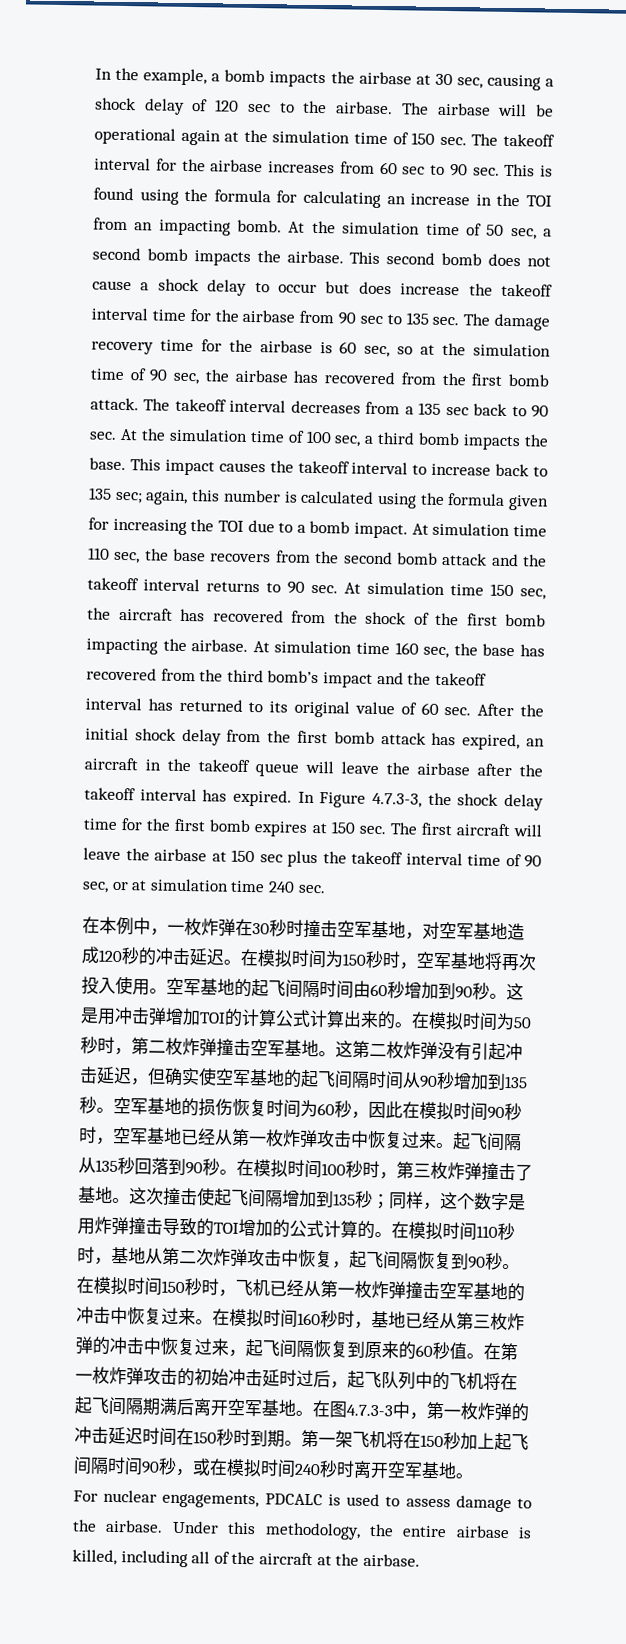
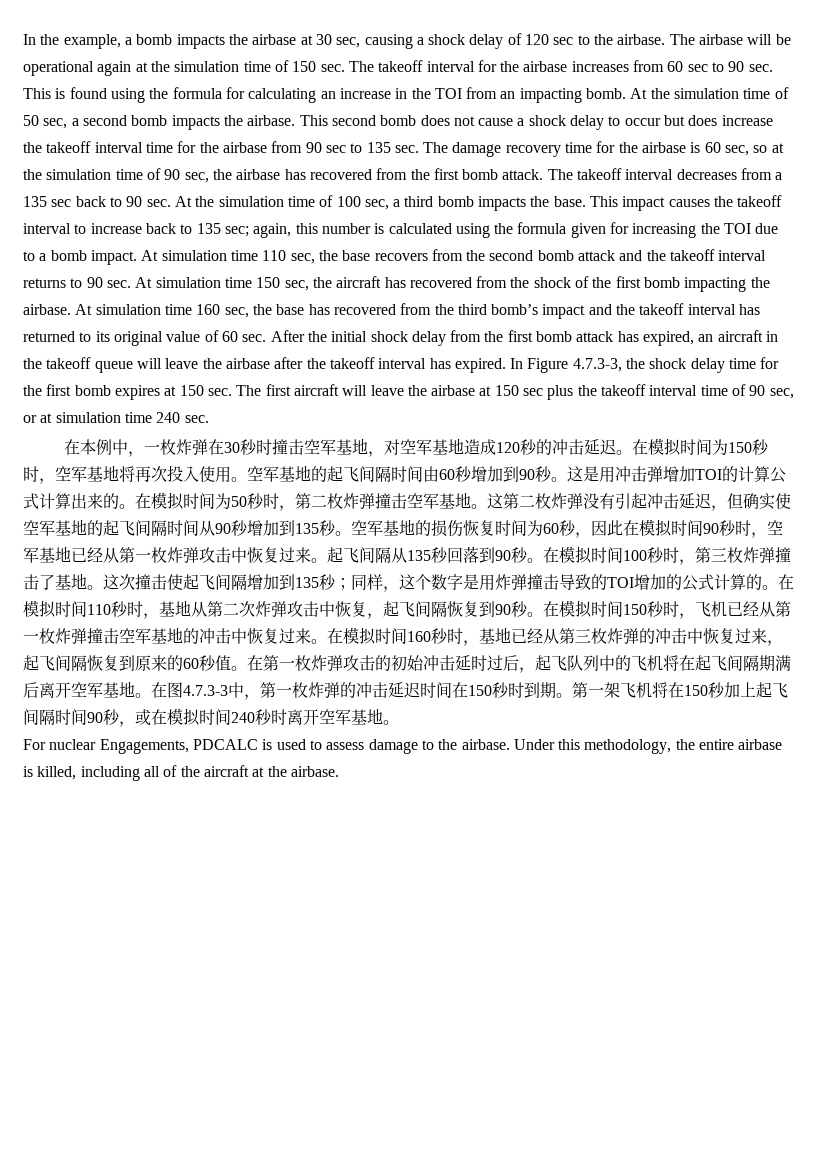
- For nuclear engagements, PDCALC is used to assess damage to the airbase.
+ For nuclear Engagements, PDCALC is used to assess damage to the airbase.

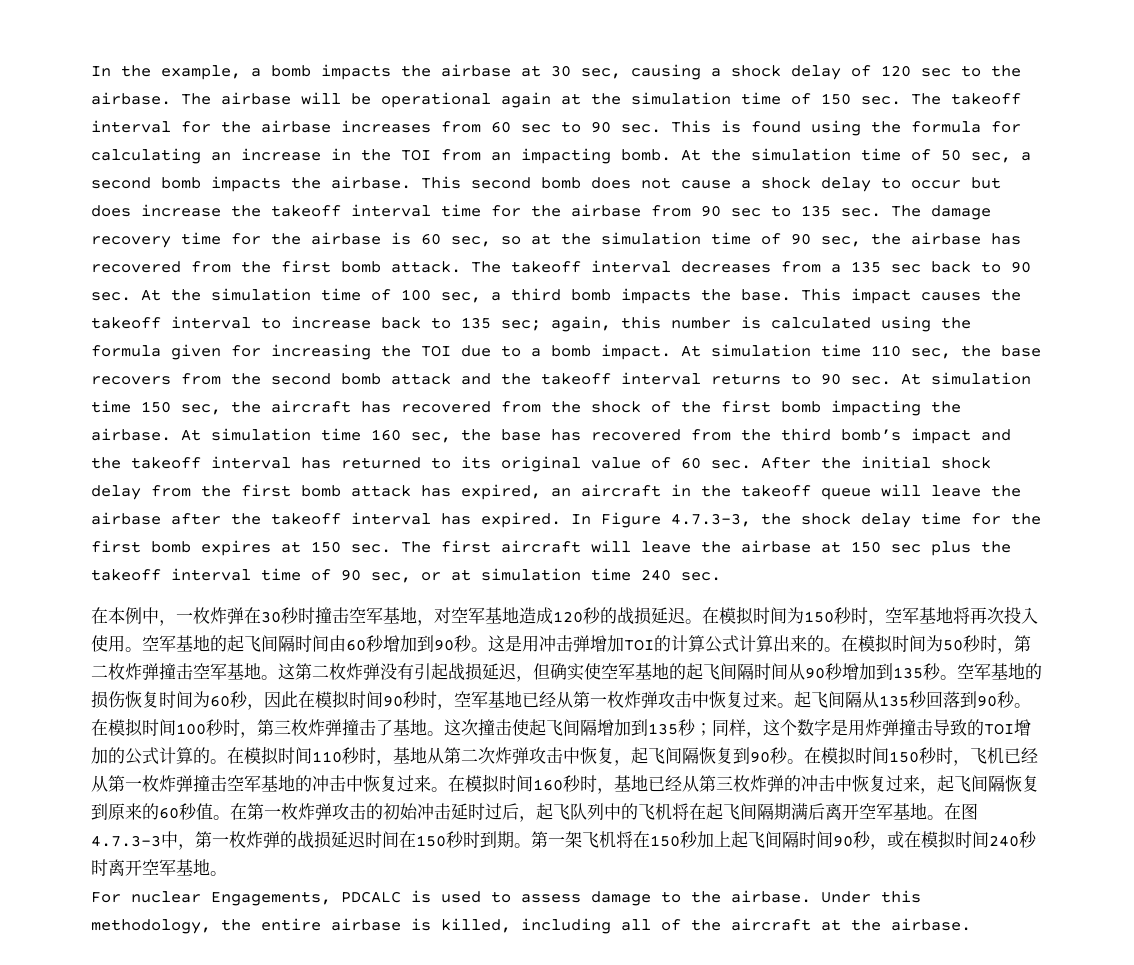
- 在本例中，一枚炸弹在30秒时撞击空军基地，对空军基地造成120秒的冲击延迟。
+ 在本例中，一枚炸弹在30秒时撞击空军基地，对空军基地造成120秒的战损延迟。
- 这第二枚炸弹没有引起冲击延迟，但确实使空军基地的起飞间隔时间从90秒增加到135秒。
+ 这第二枚炸弹没有引起战损延迟，但确实使空军基地的起飞间隔时间从90秒增加到135秒。
- 在图4.7.3-3中，第一枚炸弹的冲击延迟时间在150秒时到期。
+ 在图4.7.3-3中，第一枚炸弹的战损延迟时间在150秒时到期。

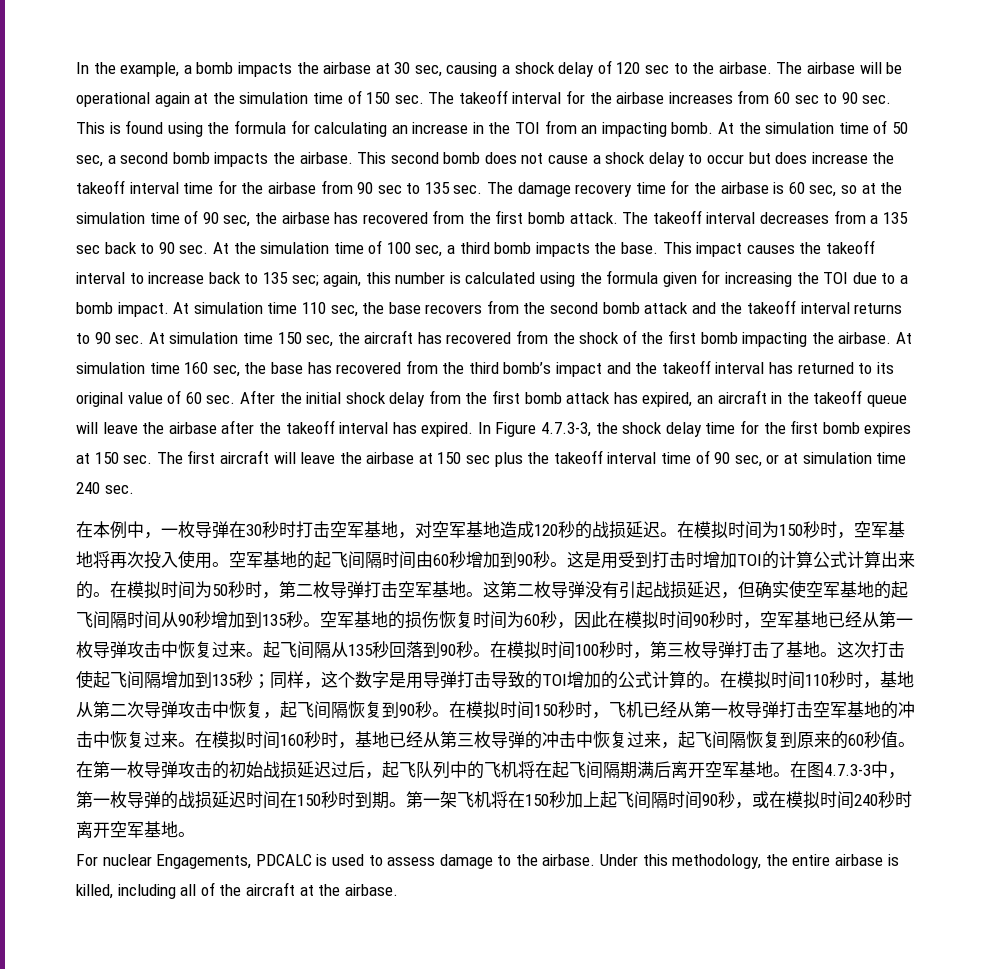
- 在本例中，一枚炸弹在30秒时撞击空军基地，对空军基地造成120秒的战损延迟。
+ 在本例中，一枚导弹在30秒时打击空军基地，对空军基地造成120秒的战损延迟。
- 这是用冲击弹增加TOI的计算公式计算出来的。
+ 这是用受到打击时增加TOI的计算公式计算出来的。
- 在模拟时间为50秒时，第二枚炸弹撞击空军基地。
+ 在模拟时间为50秒时，第二枚导弹打击空军基地。
- 这第二枚炸弹没有引起战损延迟，但确实使空军基地的起飞间隔时间从90秒增加到135秒。
+ 这第二枚导弹没有引起战损延迟，但确实使空军基地的起飞间隔时间从90秒增加到135秒。
- 空军基地的损伤恢复时间为60秒，因此在模拟时间90秒时，空军基地已经从第一枚炸弹攻击中恢复过来。
+ 空军基地的损伤恢复时间为60秒，因此在模拟时间90秒时，空军基地已经从第一枚导弹攻击中恢复过来。
- 在模拟时间100秒时，第三枚炸弹撞击了基地。
+ 在模拟时间100秒时，第三枚导弹打击了基地。
- 这次撞击使起飞间隔增加到135秒；同样，这个数字是用炸弹撞击导致的TOI增加的公式计算的。
+ 这次打击使起飞间隔增加到135秒；同样，这个数字是用导弹打击导致的TOI增加的公式计算的。
- 在模拟时间110秒时，基地从第二次炸弹攻击中恢复，起飞间隔恢复到90秒。
+ 在模拟时间110秒时，基地从第二次导弹攻击中恢复，起飞间隔恢复到90秒。
- 在模拟时间150秒时，飞机已经从第一枚炸弹撞击空军基地的冲击中恢复过来。
+ 在模拟时间150秒时，飞机已经从第一枚导弹打击空军基地的冲击中恢复过来。
- 在模拟时间160秒时，基地已经从第三枚炸弹的冲击中恢复过来，起飞间隔恢复到原来的60秒值。
+ 在模拟时间160秒时，基地已经从第三枚导弹的冲击中恢复过来，起飞间隔恢复到原来的60秒值。
- 在第一枚炸弹攻击的初始冲击延时过后，起飞队列中的飞机将在起飞间隔期满后离开空军基地。
+ 在第一枚导弹攻击的初始战损延迟过后，起飞队列中的飞机将在起飞间隔期满后离开空军基地。
- 在图4.7.3-3中，第一枚炸弹的战损延迟时间在150秒时到期。
+ 在图4.7.3-3中，第一枚导弹的战损延迟时间在150秒时到期。

